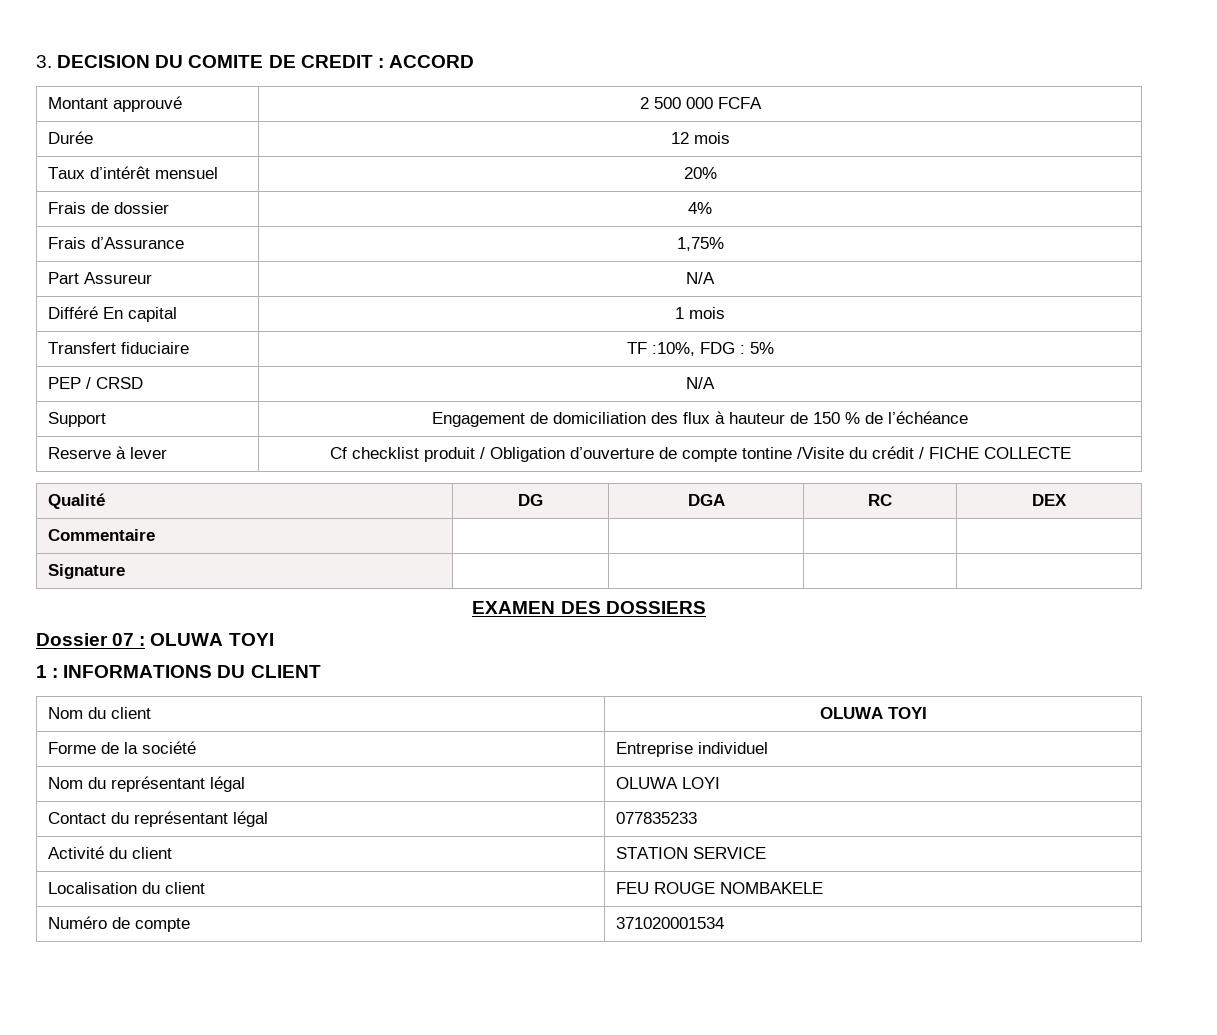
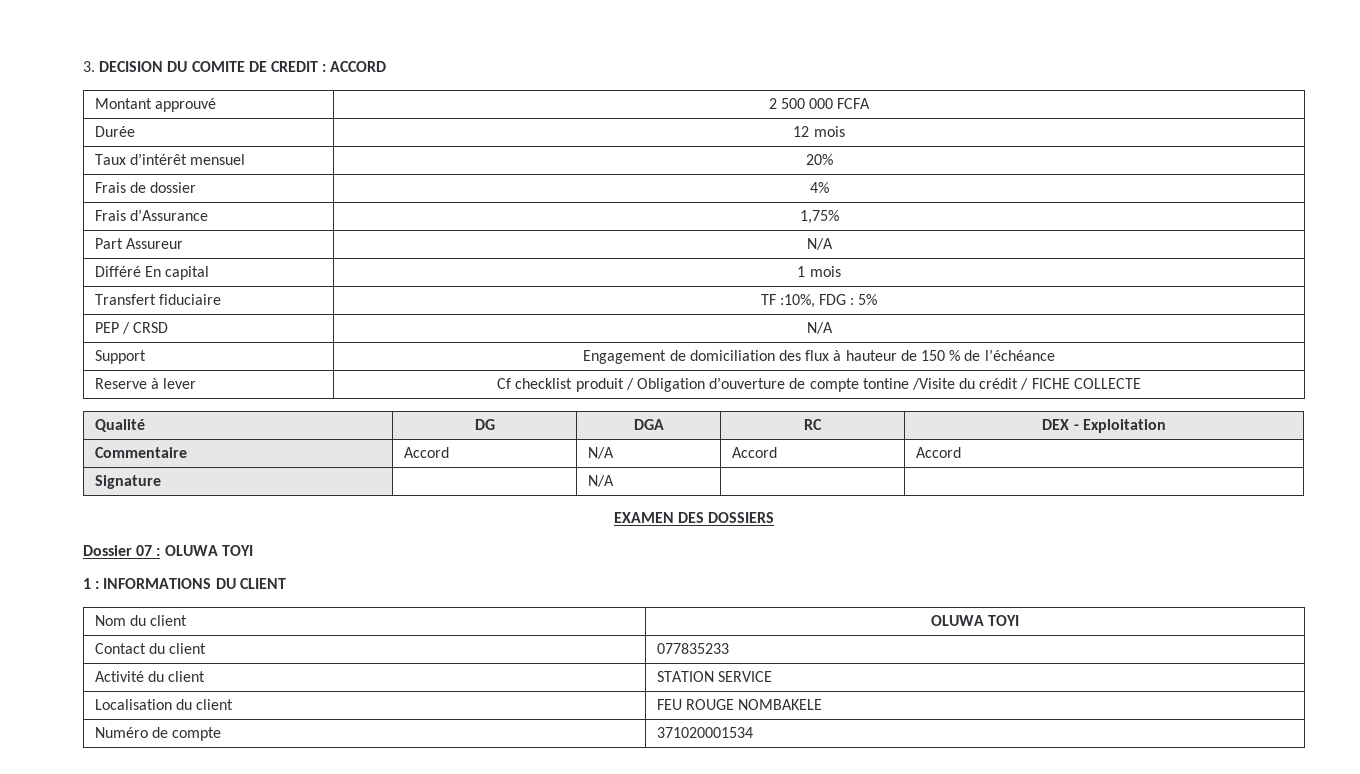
- Qualité | DG | DGA | RC | DEX
+ Qualité | DG | DGA | RC | DEX - Exploitation
- Commentaire | | | |
+ Commentaire | Accord | N/A | Accord | Accord
- Signature | | | |
+ Signature | | N/A | |
- Forme de la société | Entreprise individuel
- Nom du représentant légal | OLUWA LOYI
- Contact du représentant légal | 077835233
+ Contact du client | 077835233

